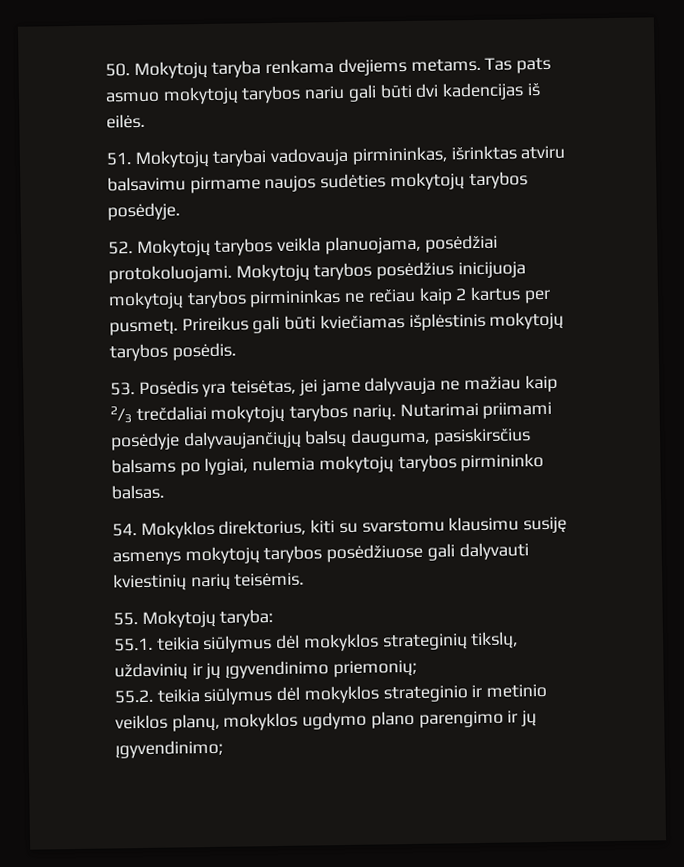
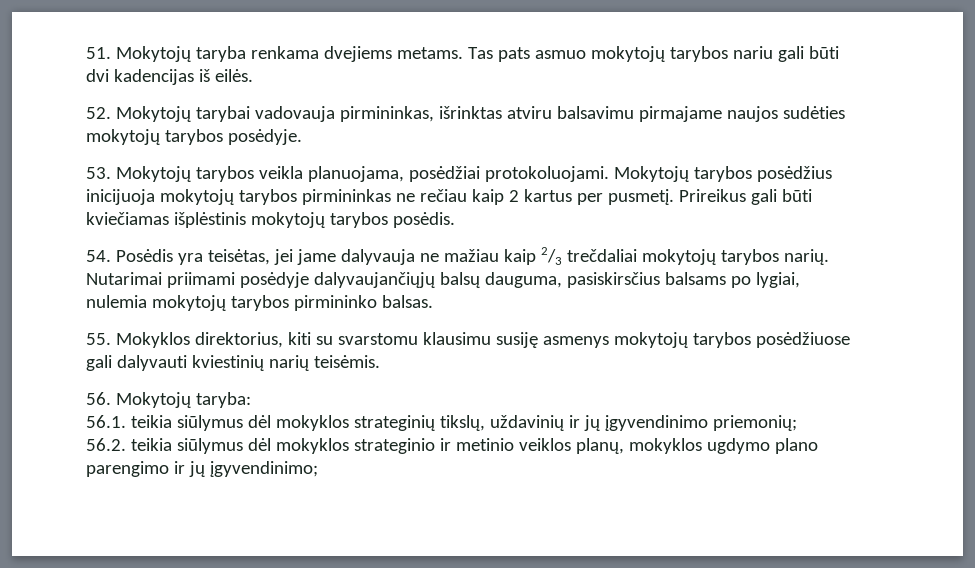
- 50. Mokytojų taryba renkama dvejiems metams.
+ 51. Mokytojų taryba renkama dvejiems metams.
- 51. Mokytojų tarybai vadovauja pirmininkas, išrinktas atviru balsavimu pirmame naujos sudėties mokytojų tarybos posėdyje.
+ 52. Mokytojų tarybai vadovauja pirmininkas, išrinktas atviru balsavimu pirmajame naujos sudėties mokytojų tarybos posėdyje.
- 52. Mokytojų tarybos veikla planuojama, posėdžiai protokoluojami.
+ 53. Mokytojų tarybos veikla planuojama, posėdžiai protokoluojami.
- 53. Posėdis yra teisėtas, jei jame dalyvauja ne mažiau kaip 2/3 trečdaliai mokytojų tarybos narių.
+ 54. Posėdis yra teisėtas, jei jame dalyvauja ne mažiau kaip 2/3 trečdaliai mokytojų tarybos narių.
- 54. Mokyklos direktorius, kiti su svarstomu klausimu susiję asmenys mokytojų tarybos posėdžiuose gali dalyvauti kviestinių narių teisėmis.
+ 55. Mokyklos direktorius, kiti su svarstomu klausimu susiję asmenys mokytojų tarybos posėdžiuose gali dalyvauti kviestinių narių teisėmis.
- 55. Mokytojų taryba:
+ 56. Mokytojų taryba:
- 55.1. teikia siūlymus dėl mokyklos strateginių tikslų, uždavinių ir jų įgyvendinimo priemonių;
+ 56.1. teikia siūlymus dėl mokyklos strateginių tikslų, uždavinių ir jų įgyvendinimo priemonių;
- 55.2. teikia siūlymus dėl mokyklos strateginio ir metinio veiklos planų, mokyklos ugdymo plano parengimo ir jų įgyvendinimo;
+ 56.2. teikia siūlymus dėl mokyklos strateginio ir metinio veiklos planų, mokyklos ugdymo plano parengimo ir jų įgyvendinimo;

